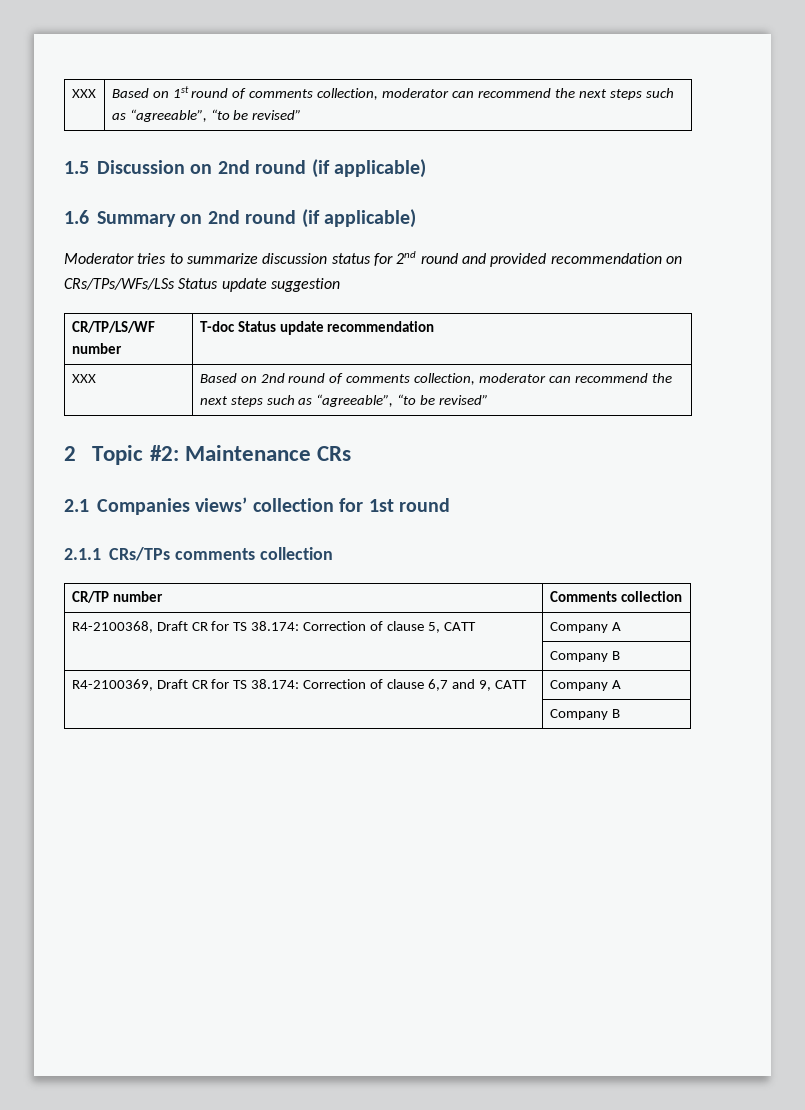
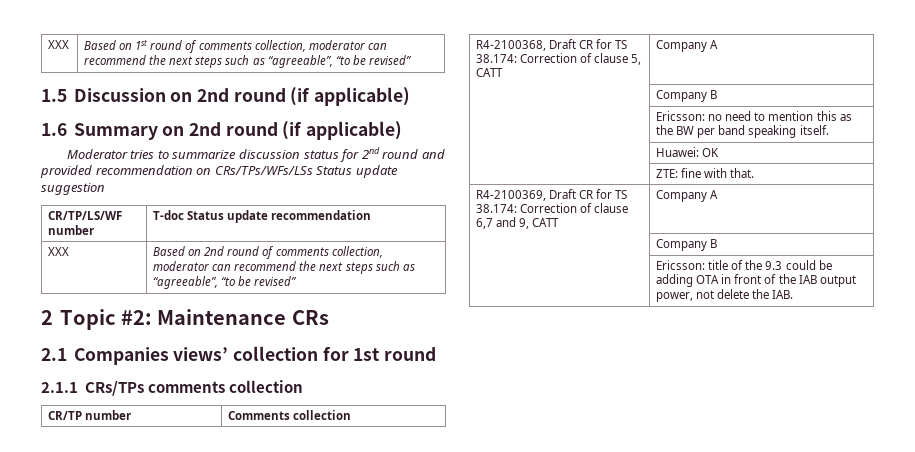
+ | Ericsson: no need to mention this as the BW per band speaking itself.
+ | Huawei: OK
+ | ZTE: fine with that.
+ | Ericsson: title of the 9.3 could be adding OTA in front of the IAB output power, not delete the IAB.

